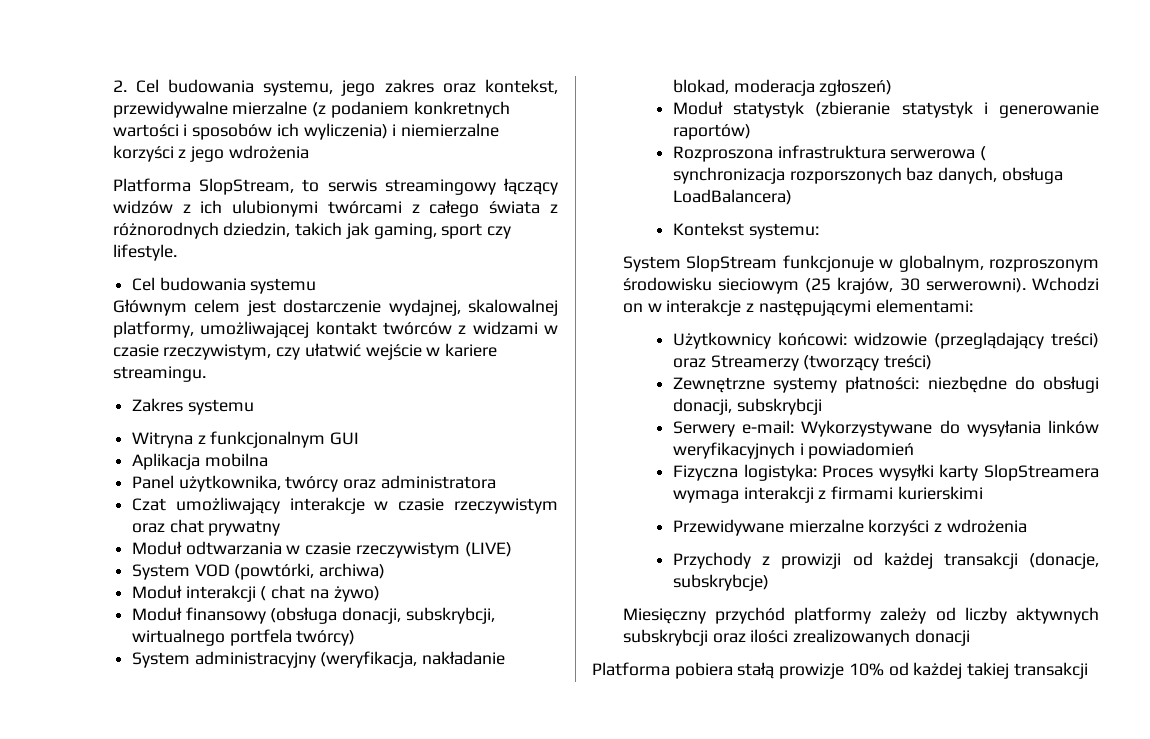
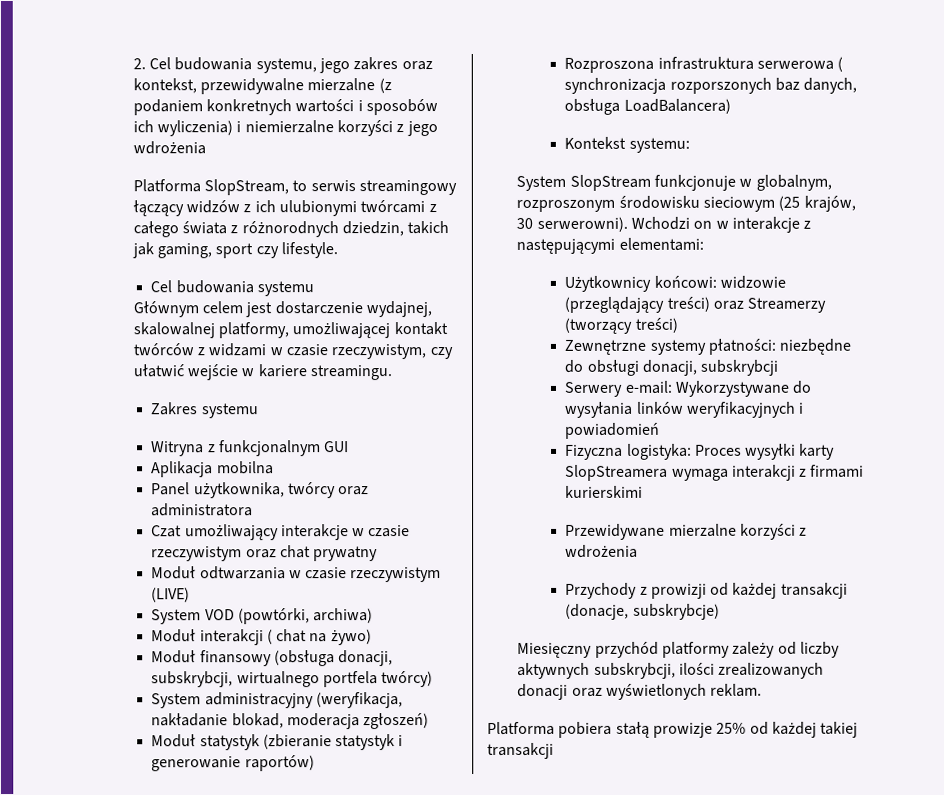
- Miesięczny przychód platformy zależy od liczby aktywnych subskrybcji oraz ilości zrealizowanych donacji
+ Miesięczny przychód platformy zależy od liczby aktywnych subskrybcji, ilości zrealizowanych donacji oraz wyświetlonych reklam.
- Platforma pobiera stałą prowizje 10% od każdej takiej transakcji
+ Platforma pobiera stałą prowizje 25% od każdej takiej transakcji

